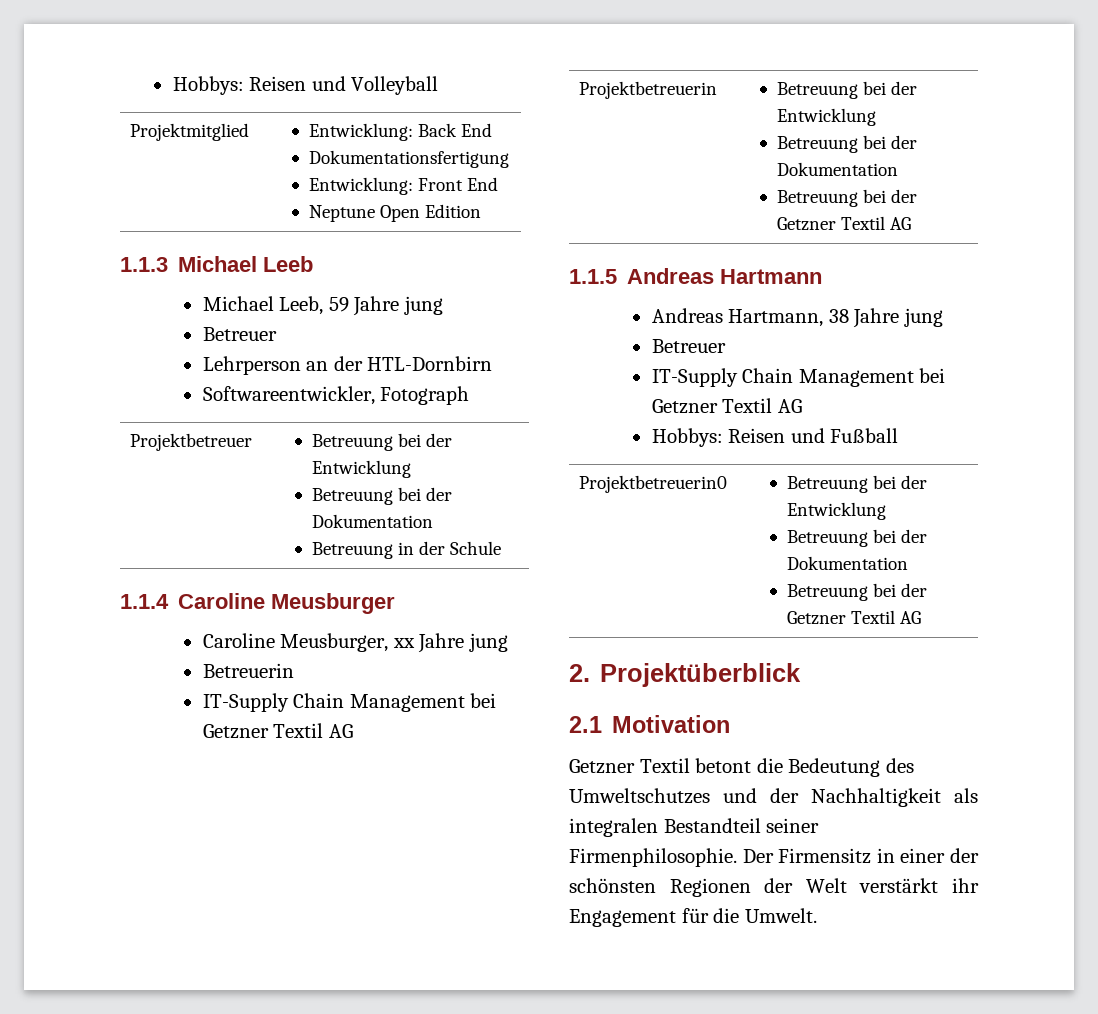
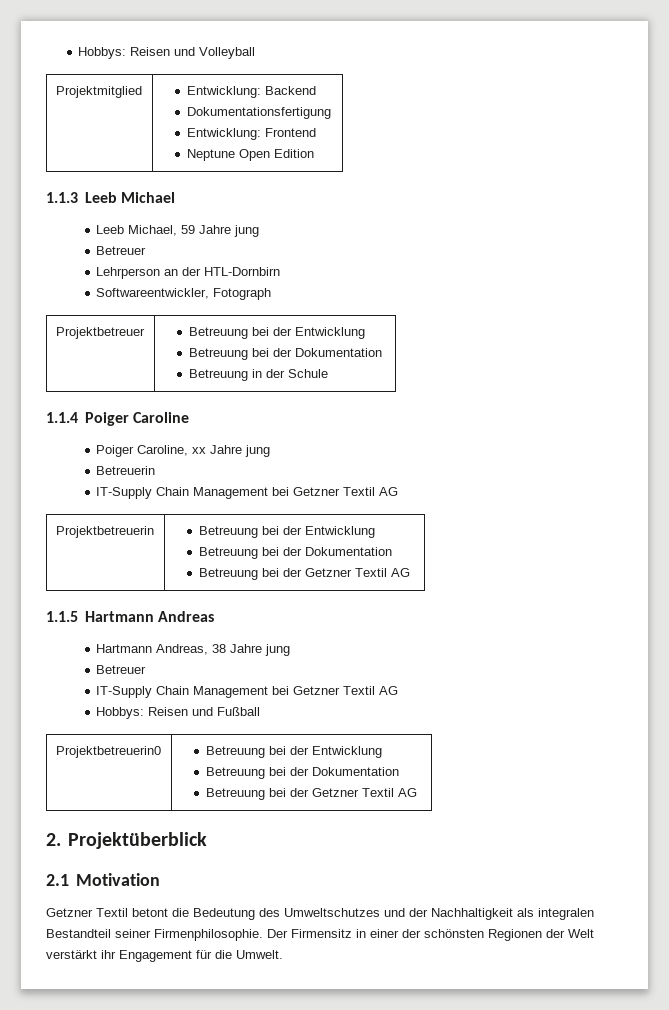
- Projektmitglied | Entwicklung: Back End
+ Projektmitglied | Entwicklung: Backend
  Dokumentationsfertigung
- Entwicklung: Front End
+ Entwicklung: Frontend
- 1.1.3 Michael Leeb
- Michael Leeb, 59 Jahre jung
+ 1.1.3 Leeb Michael
+ Leeb Michael, 59 Jahre jung
- 1.1.4 Caroline Meusburger
- Caroline Meusburger, xx Jahre jung
+ 1.1.4 Poiger Caroline
+ Poiger Caroline, xx Jahre jung
- 1.1.5 Andreas Hartmann
- Andreas Hartmann, 38 Jahre jung
+ 1.1.5 Hartmann Andreas
+ Hartmann Andreas, 38 Jahre jung

